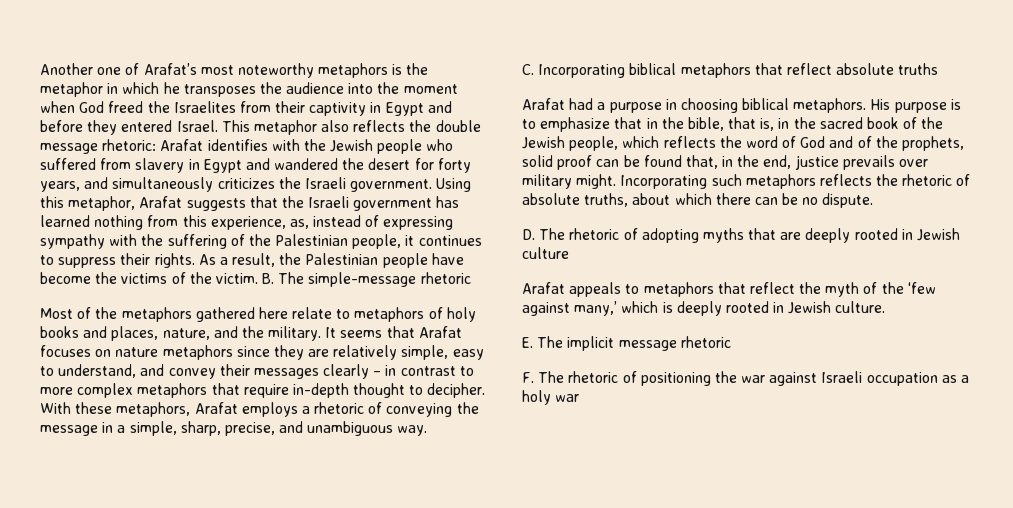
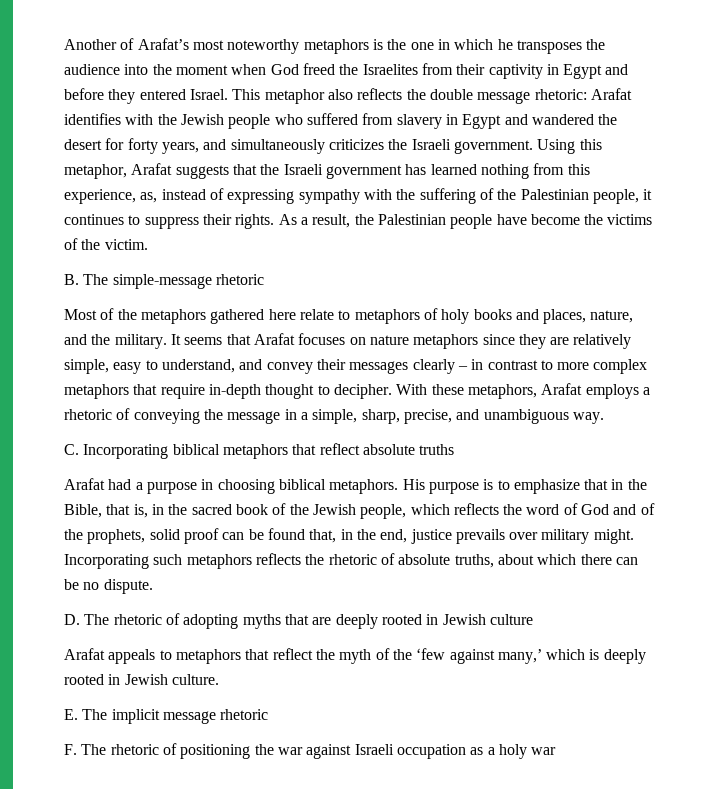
- Another one of Arafat’s most noteworthy metaphors is the metaphor in which he transposes the audience into the moment when God freed the Israelites from their captivity in Egypt and before they entered Israel.
+ Another of Arafat’s most noteworthy metaphors is the one in which he transposes the audience into the moment when God freed the Israelites from their captivity in Egypt and before they entered Israel.
- As a result, the Palestinian people have become the victims of the victim. B. The simple-message rhetoric
+ As a result, the Palestinian people have become the victims of the victim.
+ B. The simple-message rhetoric
- His purpose is to emphasize that in the bible, that is, in the sacred book of the Jewish people, which reflects the word of God and of the prophets, solid proof can be found that, in the end, justice prevails over military might.
+ His purpose is to emphasize that in the Bible, that is, in the sacred book of the Jewish people, which reflects the word of God and of the prophets, solid proof can be found that, in the end, justice prevails over military might.

